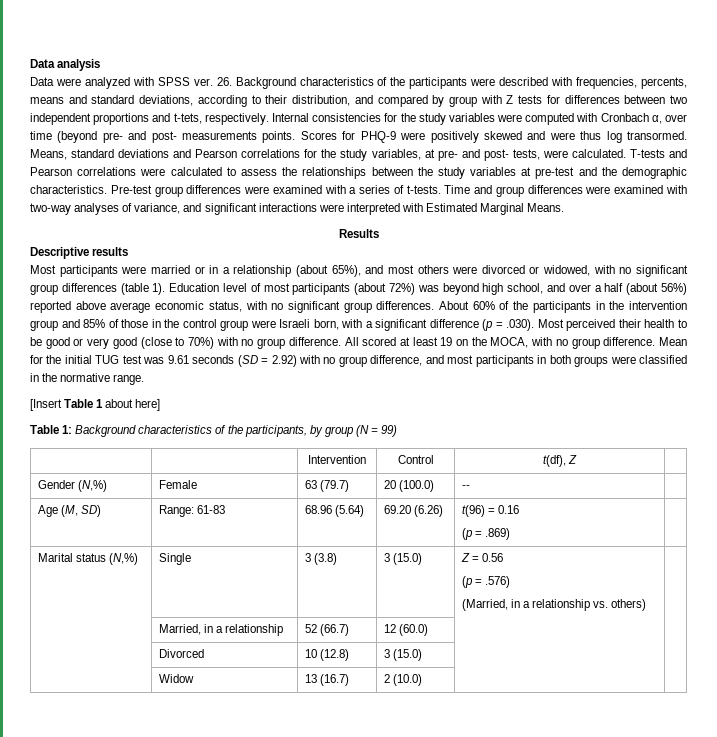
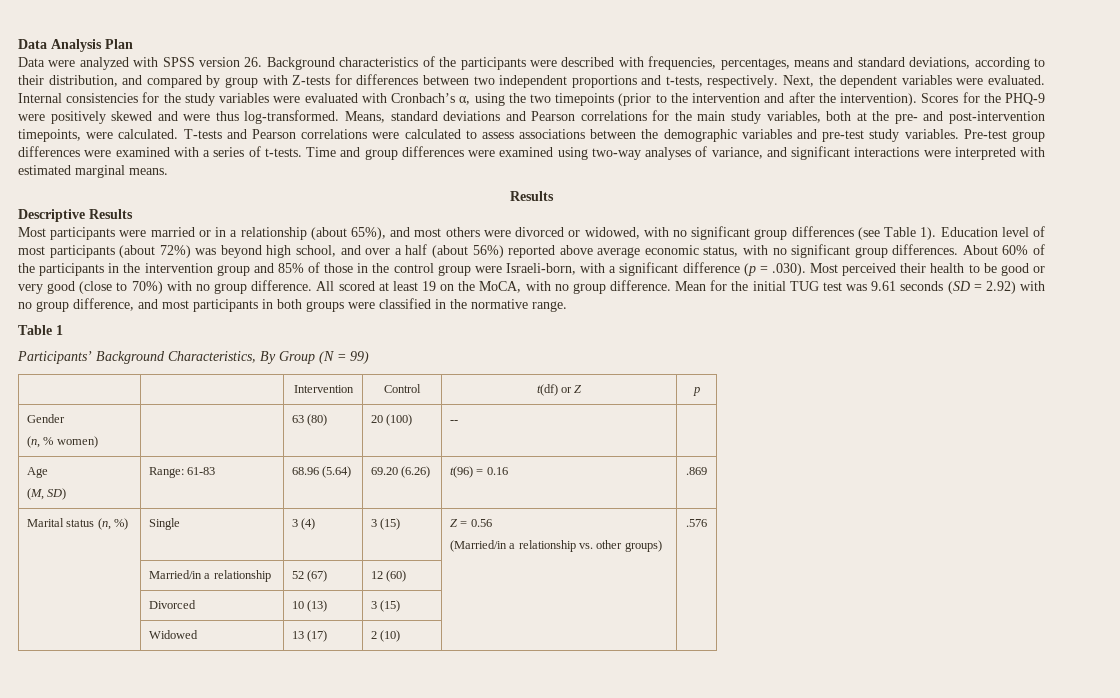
- Data analysis
+ Data Analysis Plan
- Data were analyzed with SPSS ver. 26. Background characteristics of the participants were described with frequencies, percents, means and standard deviations, according to their distribution, and compared by group with Z tests for differences between two independent proportions and t-tets, respectively.
+ Data were analyzed with SPSS version 26. Background characteristics of the participants were described with frequencies, percentages, means and standard deviations, according to their distribution, and compared by group with Z-tests for differences between two independent proportions and t-tests, respectively. Next, the dependent variables were evaluated.
- Internal consistencies for the study variables were computed with Cronbach α, over time (beyond pre- and post- measurements points.
+ Internal consistencies for the study variables were evaluated with Cronbach’s α, using the two timepoints (prior to the intervention and after the intervention).
- Scores for PHQ-9 were positively skewed and were thus log transormed.
+ Scores for the PHQ-9 were positively skewed and were thus log-transformed.
- Means, standard deviations and Pearson correlations for the study variables, at pre- and post- tests, were calculated.
+ Means, standard deviations and Pearson correlations for the main study variables, both at the pre- and post-intervention timepoints, were calculated.
- T-tests and Pearson correlations were calculated to assess the relationships between the study variables at pre-test and the demographic characteristics.
+ T-tests and Pearson correlations were calculated to assess associations between the demographic variables and pre-test study variables.
- Time and group differences were examined with two-way analyses of variance, and significant interactions were interpreted with Estimated Marginal Means.
+ Time and group differences were examined using two-way analyses of variance, and significant interactions were interpreted with estimated marginal means.
- Descriptive results
+ Descriptive Results
- Most participants were married or in a relationship (about 65%), and most others were divorced or widowed, with no significant group differences (table 1).
+ Most participants were married or in a relationship (about 65%), and most others were divorced or widowed, with no significant group differences (see Table 1).
- About 60% of the participants in the intervention group and 85% of those in the control group were Israeli born, with a significant difference (p = .030). Most perceived their health to be good or very good (close to 70%) with no group difference.
+ About 60% of the participants in the intervention group and 85% of those in the control group were Israeli-born, with a significant difference (p = .030). Most perceived their health to be good or very good (close to 70%) with no group difference.
- All scored at least 19 on the MOCA, with no group difference.
+ All scored at least 19 on the MoCA, with no group difference.
- [Insert Table 1 about here]
- Table 1: Background characteristics of the participants, by group (N = 99)
+ Table 1
+ Participants’ Background Characteristics, By Group (N = 99)
- | | Intervention | Control | t(df), Z |
+ | | Intervention | Control | t(df) or Z | p
- Gender (N,%) | Female | 63 (79.7) | 20 (100.0) | -- |
+ Gender
+ (n, % women) | | 63 (80) | 20 (100) | -- |
- Age (M, SD) | Range: 61-83 | 68.96 (5.64) | 69.20 (6.26) | t(96) = 0.16
- (p = .869) |
+ Age
+ (M, SD) | Range: 61-83 | 68.96 (5.64) | 69.20 (6.26) | t(96) = 0.16 | .869
- Marital status (N,%) | Single | 3 (3.8) | 3 (15.0) | Z = 0.56
- (p = .576)
- (Married, in a relationship vs. others) |
- | Married, in a relationship | 52 (66.7) | 12 (60.0) | |
+ Marital status (n, %) | Single | 3 (4) | 3 (15) | Z = 0.56
+ (Married/in a relationship vs. other groups) | .576
+ | Married/in a relationship | 52 (67) | 12 (60) | |
- | Divorced | 10 (12.8) | 3 (15.0) | |
- | Widow | 13 (16.7) | 2 (10.0) | |
+ | Divorced | 10 (13) | 3 (15) | |
+ | Widowed | 13 (17) | 2 (10) | |

